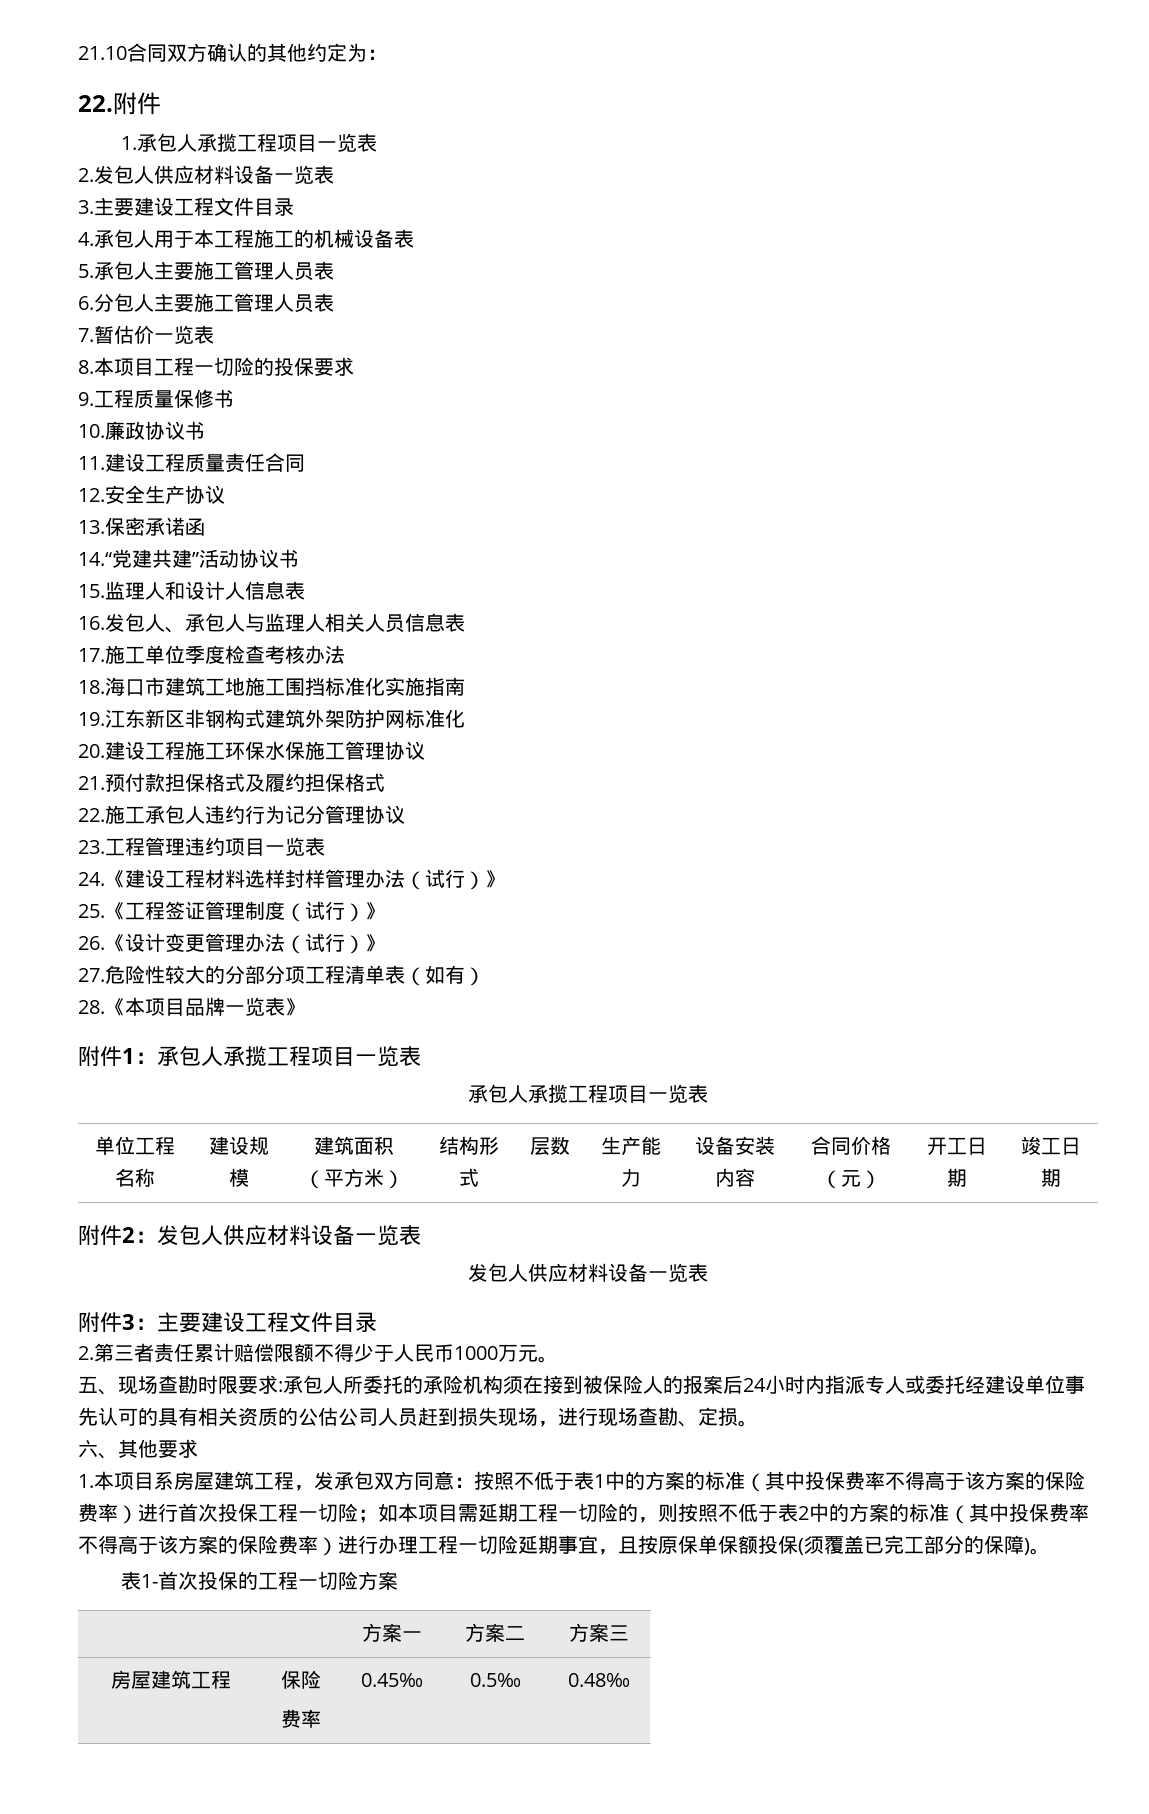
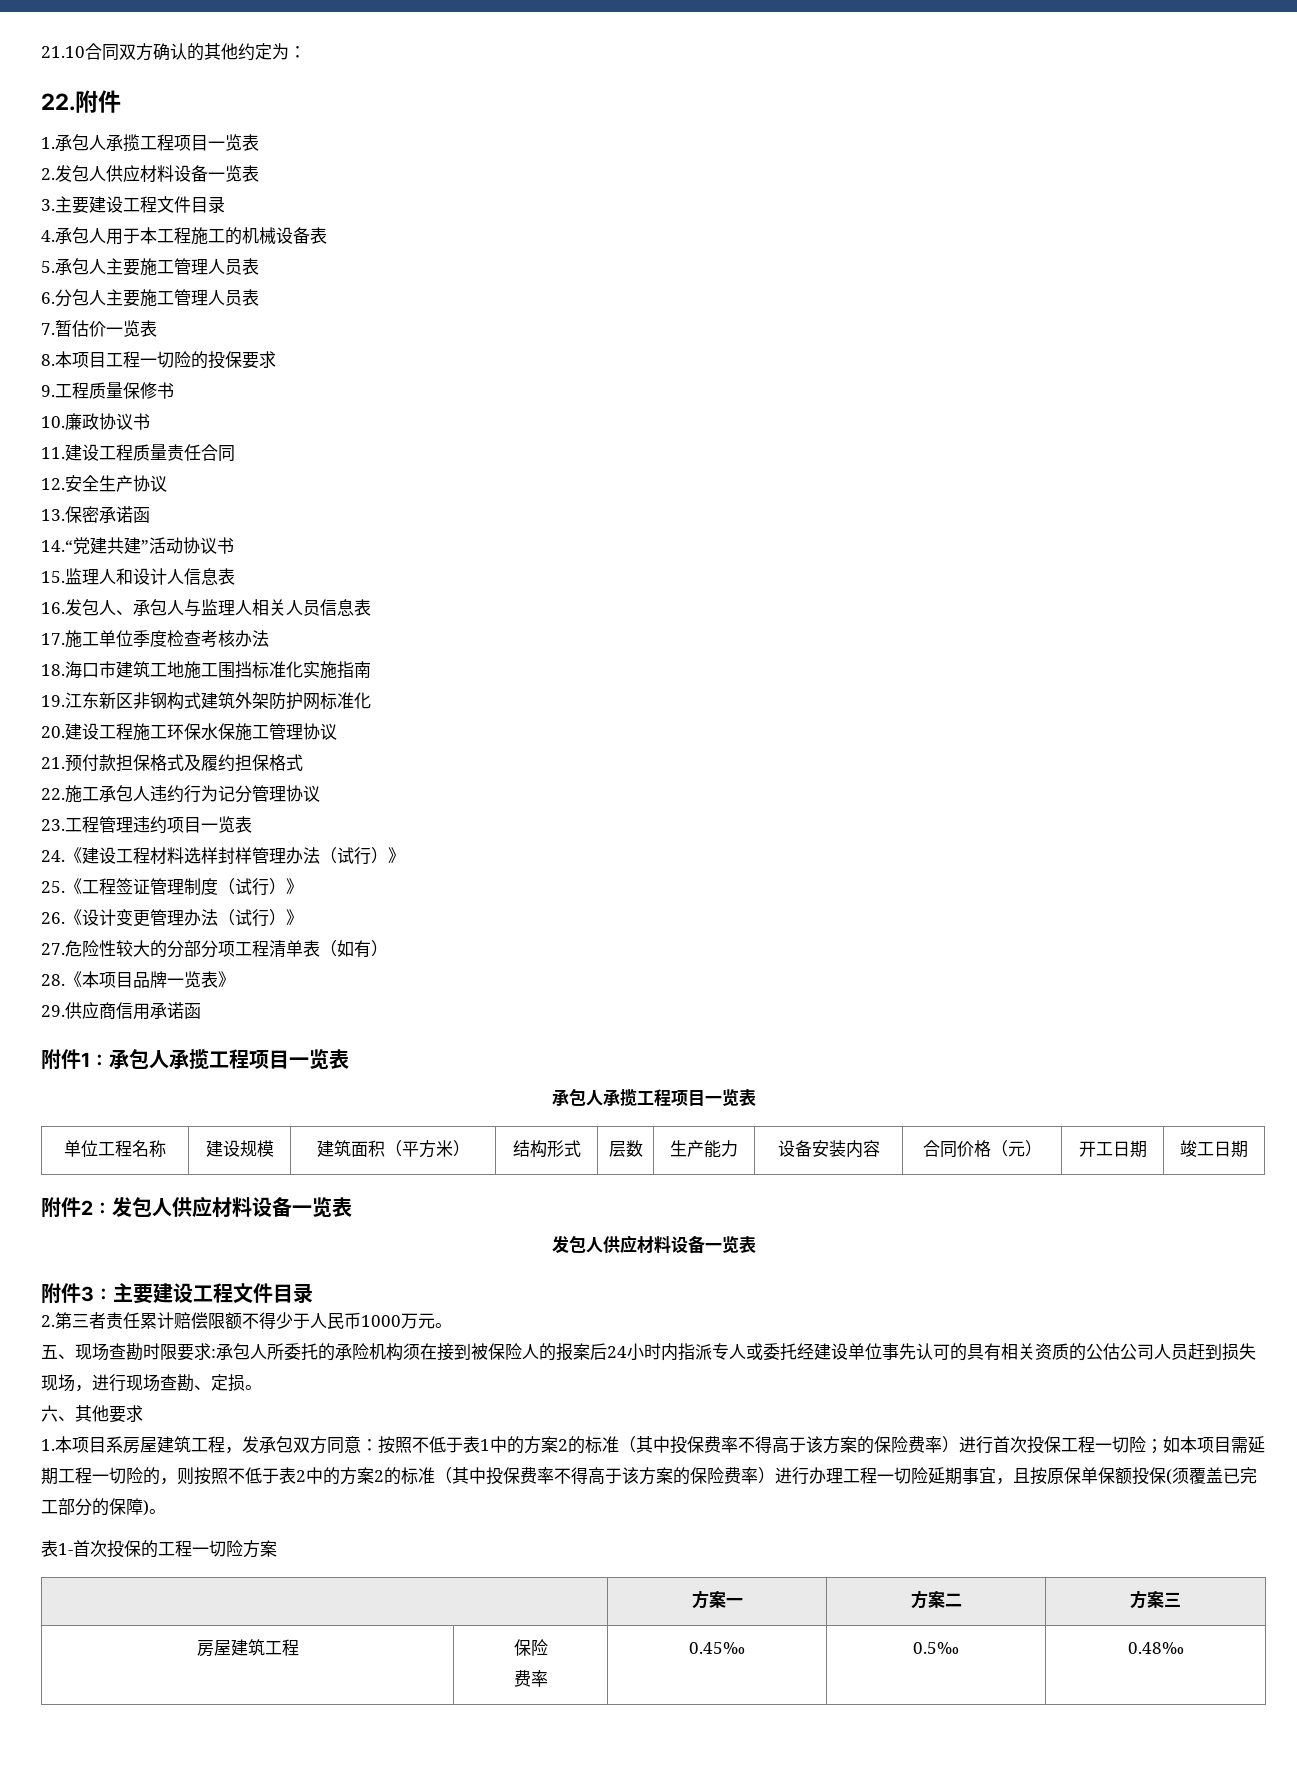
+ 29.供应商信用承诺函
- 按照不低于表1中的方案的标准（其中投保费率不得高于该方案的保险费率）进行首次投保工程一切险；
+ 按照不低于表1中的方案2的标准（其中投保费率不得高于该方案的保险费率）进行首次投保工程一切险；
- 如本项目需延期工程一切险的，则按照不低于表2中的方案的标准（其中投保费率不得高于该方案的保险费率）进行办理工程一切险延期事宜，且按原保单保额投保(须覆盖已完工部分的保障)。
+ 如本项目需延期工程一切险的，则按照不低于表2中的方案2的标准（其中投保费率不得高于该方案的保险费率）进行办理工程一切险延期事宜，且按原保单保额投保(须覆盖已完工部分的保障)。

